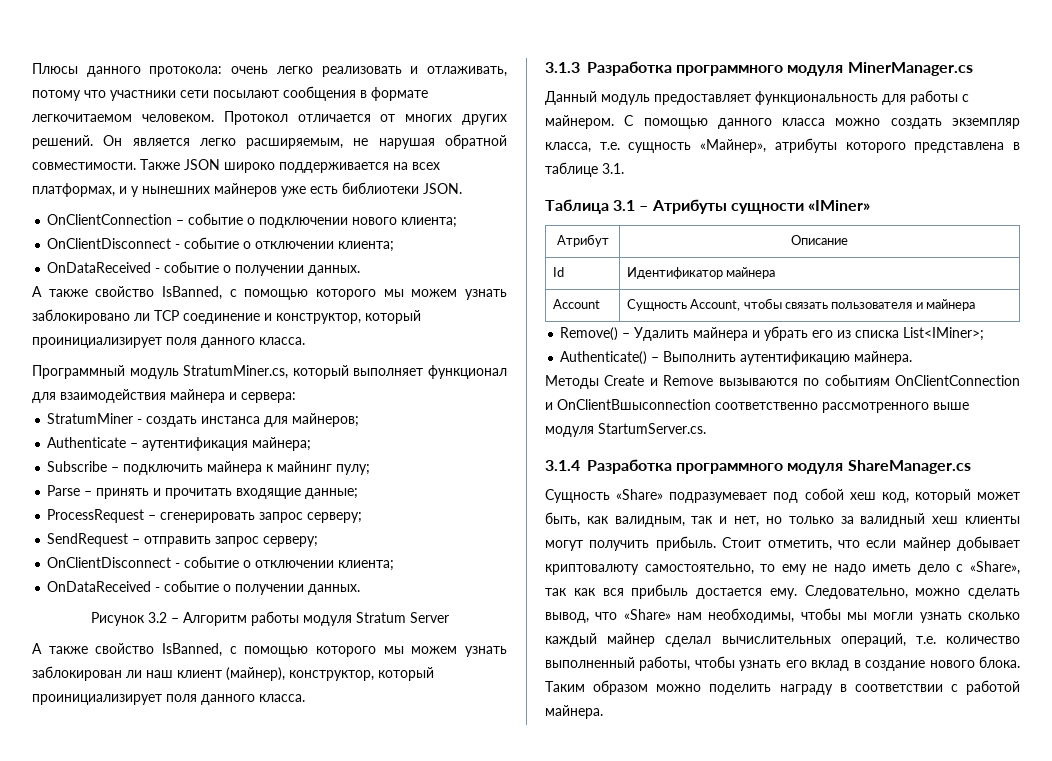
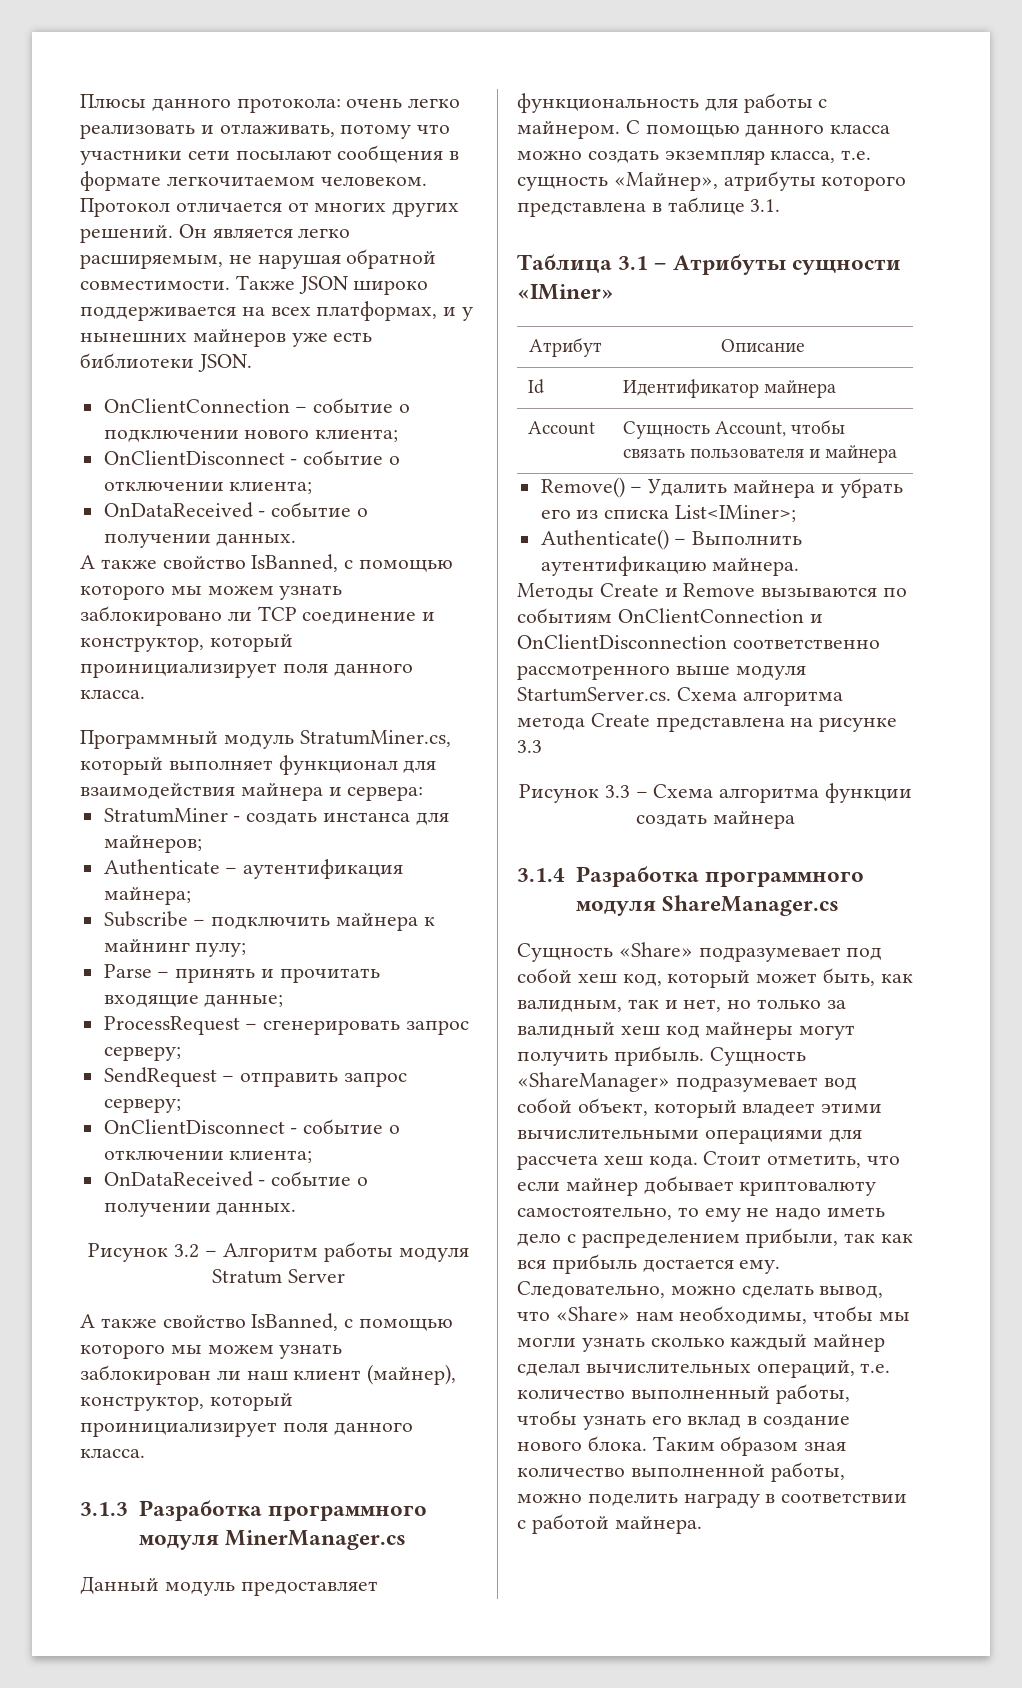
- Методы Create и Remove вызываются по событиям OnClientConnection и OnClientВшысonnection соответственно рассмотренного выше модуля StartumServer.cs.
+ Методы Create и Remove вызываются по событиям OnClientConnection и OnClientDisсonnection соответственно рассмотренного выше модуля StartumServer.cs. Схема алгоритма метода Create представлена на рисунке 3.3
+ Рисунок 3.3 – Схема алгоритма функции создать майнера
- Сущность «Share» подразумевает под собой хеш код, который может быть, как валидным, так и нет, но только за валидный хеш клиенты могут получить прибыль.
+ Сущность «Share» подразумевает под собой хеш код, который может быть, как валидным, так и нет, но только за валидный хеш код майнеры могут получить прибыль.
+ Сущность «ShareManager» подразумевает вод собой объект, который владеет этими вычислительными операциями для рассчета хеш кода.
- Стоит отметить, что если майнер добывает криптовалюту самостоятельно, то ему не надо иметь дело с «Share», так как вся прибыль достается ему.
+ Стоит отметить, что если майнер добывает криптовалюту самостоятельно, то ему не надо иметь дело с распределением прибыли, так как вся прибыль достается ему.
- Таким образом можно поделить награду в соответствии с работой майнера.
+ Таким образом зная количество выполненной работы, можно поделить награду в соответствии с работой майнера.

